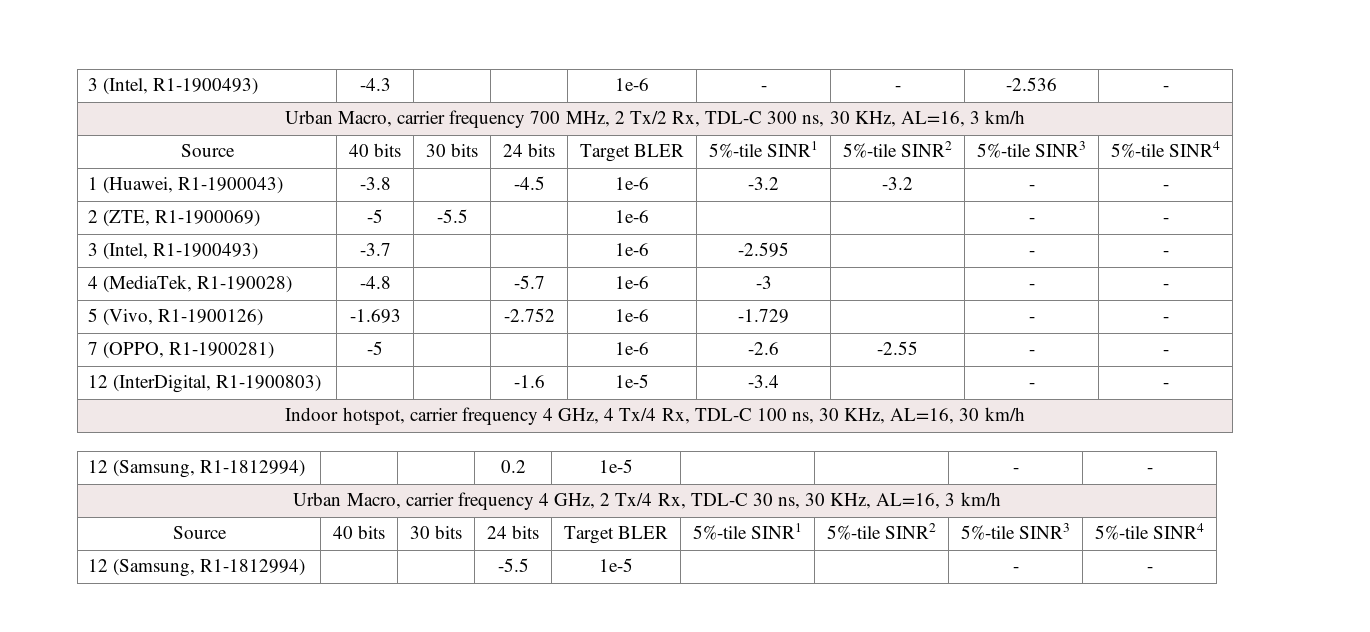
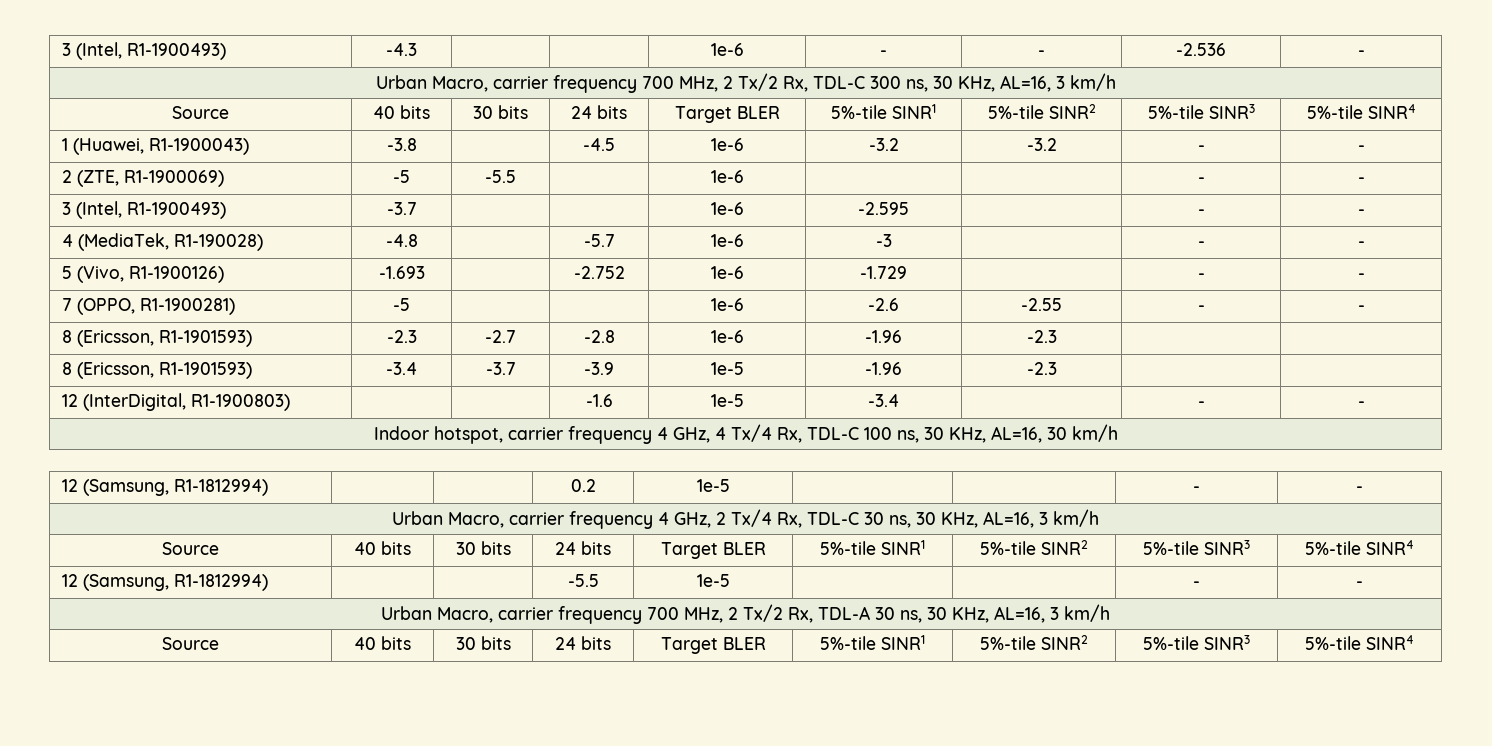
+ 8 (Ericsson, R1-1901593) | -2.3 | -2.7 | -2.8 | 1e-6 | -1.96 | -2.3 | |
+ 8 (Ericsson, R1-1901593) | -3.4 | -3.7 | -3.9 | 1e-5 | -1.96 | -2.3 | |
+ Urban Macro, carrier frequency 700 MHz, 2 Tx/2 Rx, TDL-A 30 ns, 30 KHz, AL=16, 3 km/h
+ Source | 40 bits | 30 bits | 24 bits | Target BLER | 5%-tile SINR1 | 5%-tile SINR2 | 5%-tile SINR3 | 5%-tile SINR4

